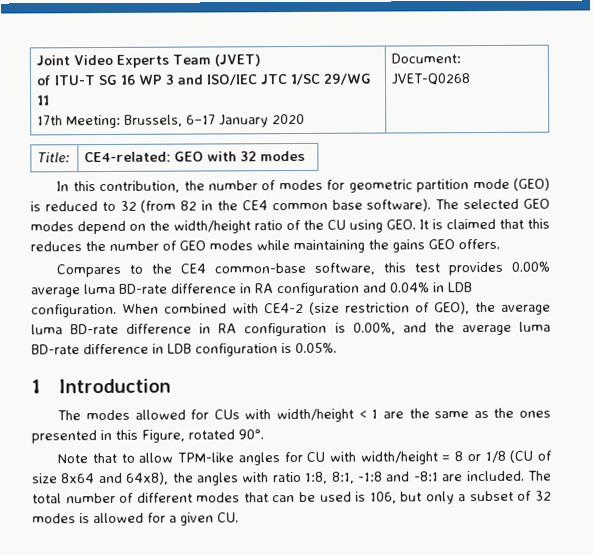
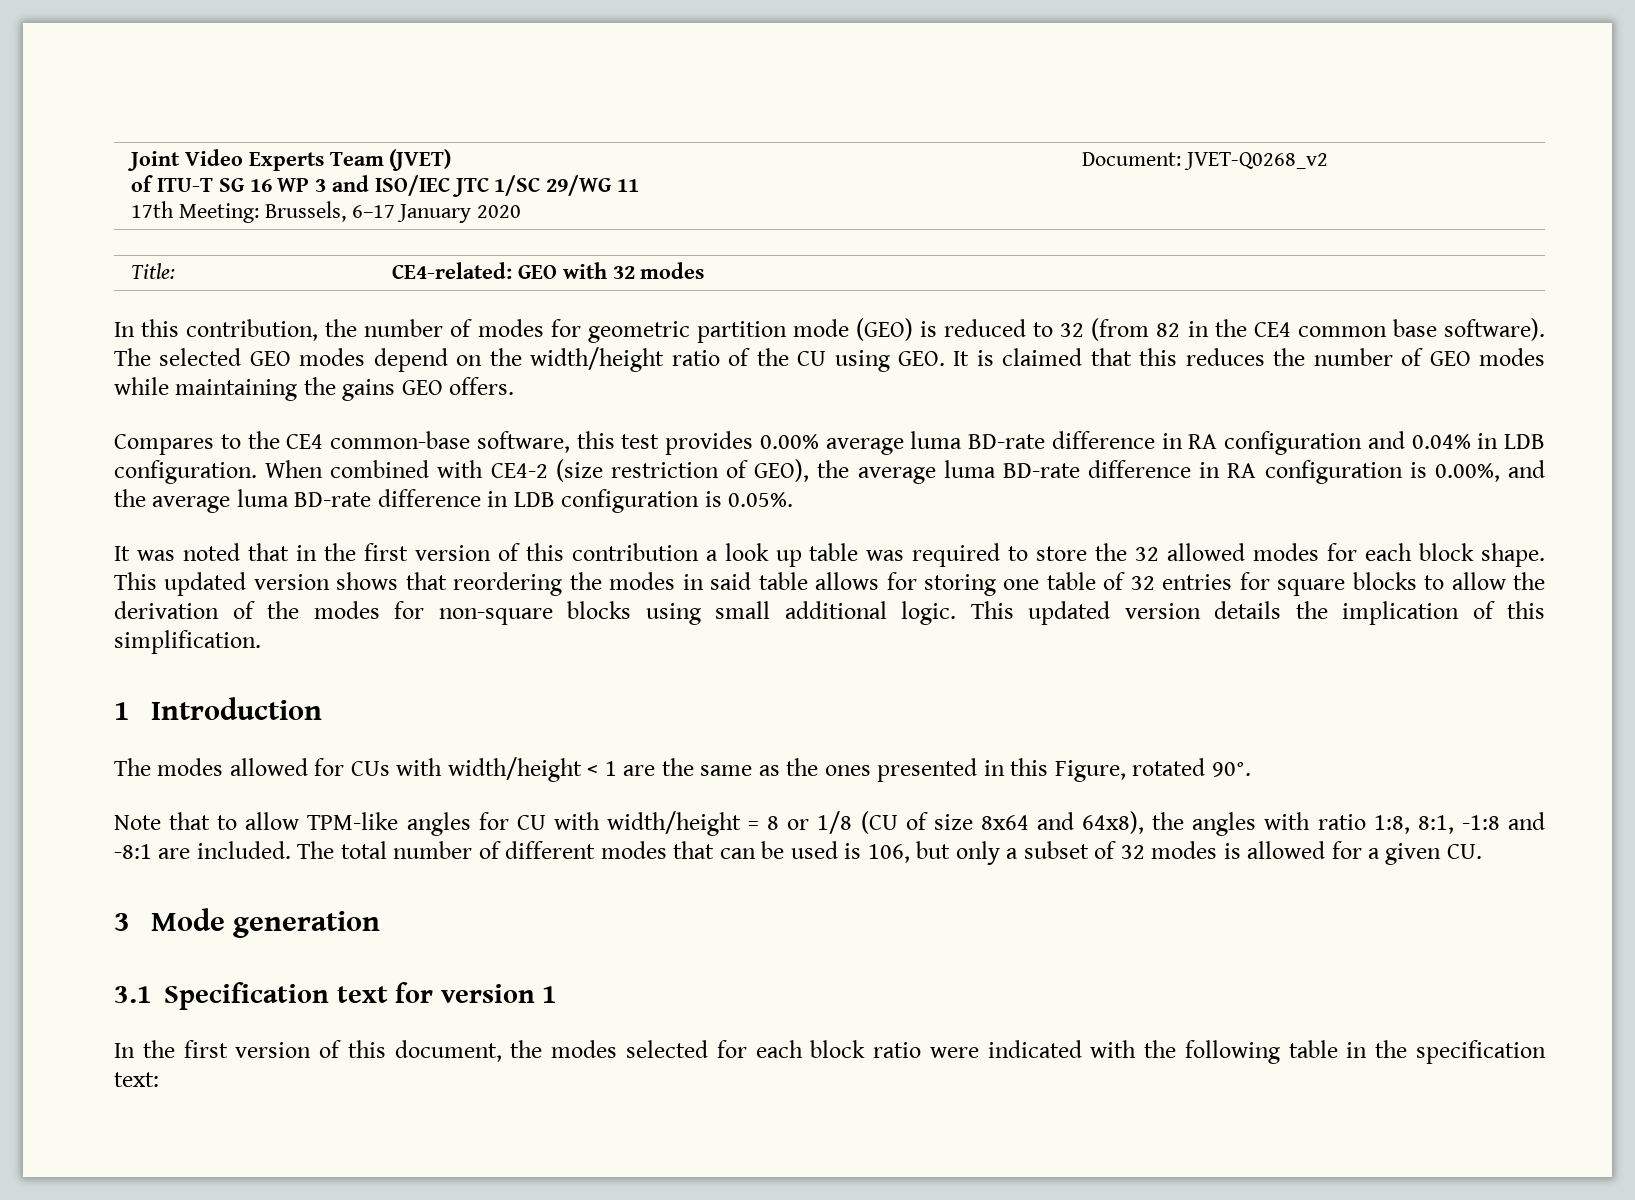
  Joint Video Experts Team (JVET)
  of ITU-T SG 16 WP 3 and ISO/IEC JTC 1/SC 29/WG 11
- 17th Meeting: Brussels, 6–17 January 2020 | Document: JVET-Q0268
+ 17th Meeting: Brussels, 6–17 January 2020 | Document: JVET-Q0268_v2
+ It was noted that in the first version of this contribution a look up table was required to store the 32 allowed modes for each block shape. This updated version shows that reordering the modes in said table allows for storing one table of 32 entries for square blocks to allow the derivation of the modes for non-square blocks using small additional logic. This updated version details the implication of this simplification.
+ 3 Mode generation
+ 3.1 Specification text for version 1
+ In the first version of this document, the modes selected for each block ratio were indicated with the following table in the specification text:

